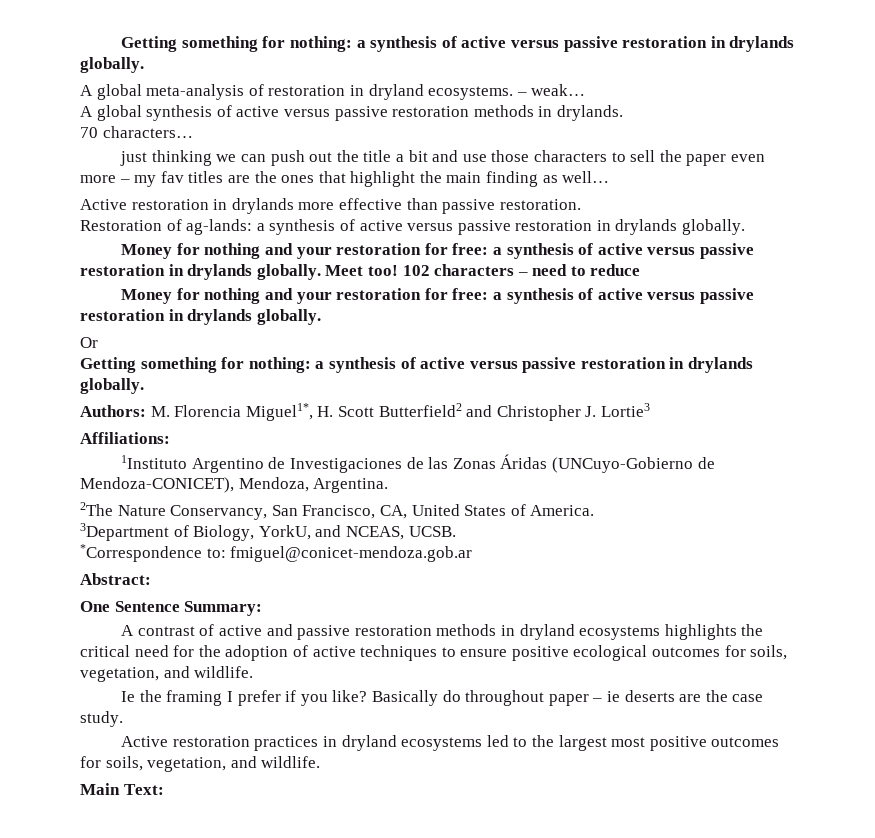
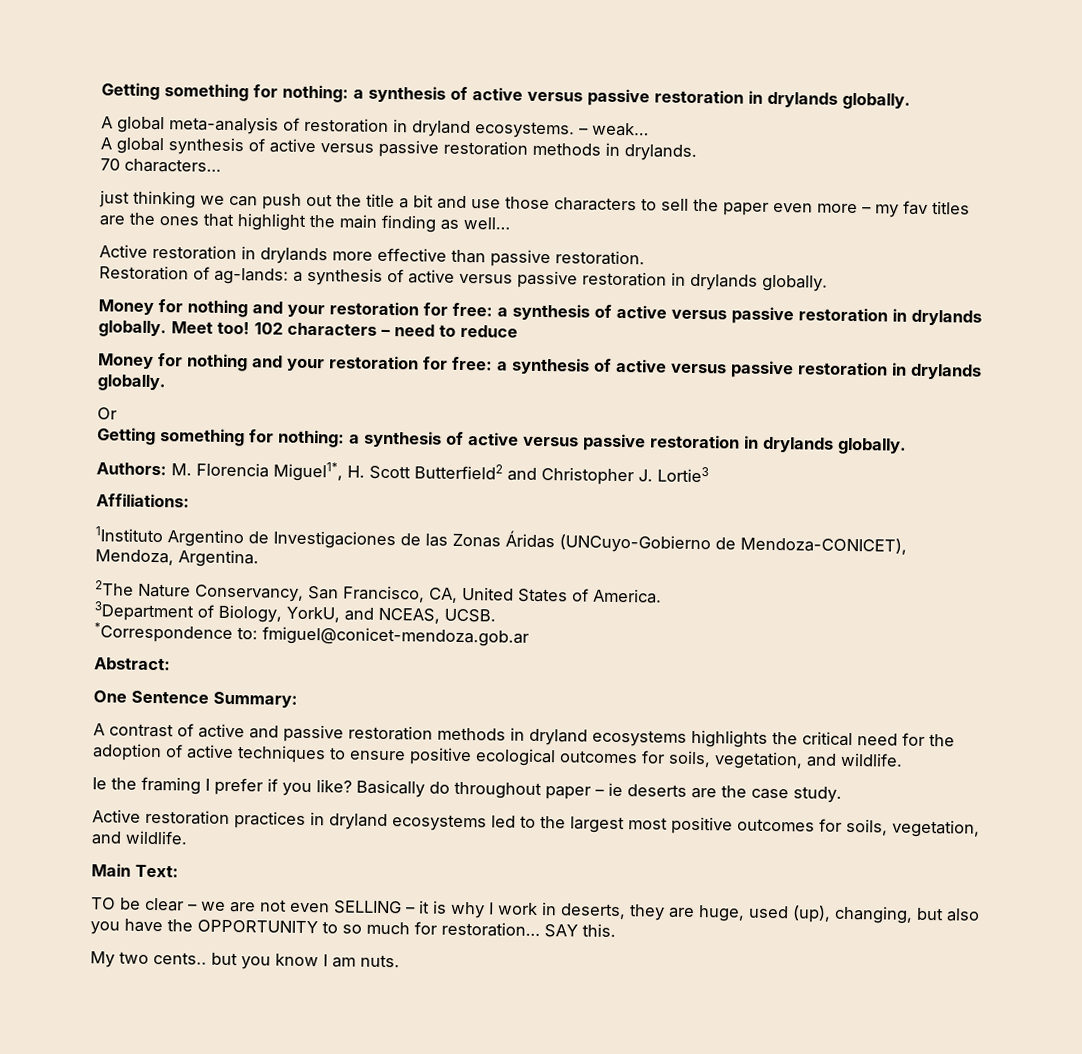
+ TO be clear – we are not even SELLING – it is why I work in deserts, they are huge, used (up), changing, but also you have the OPPORTUNITY to so much for restoration… SAY this.
+ My two cents.. but you know I am nuts.

